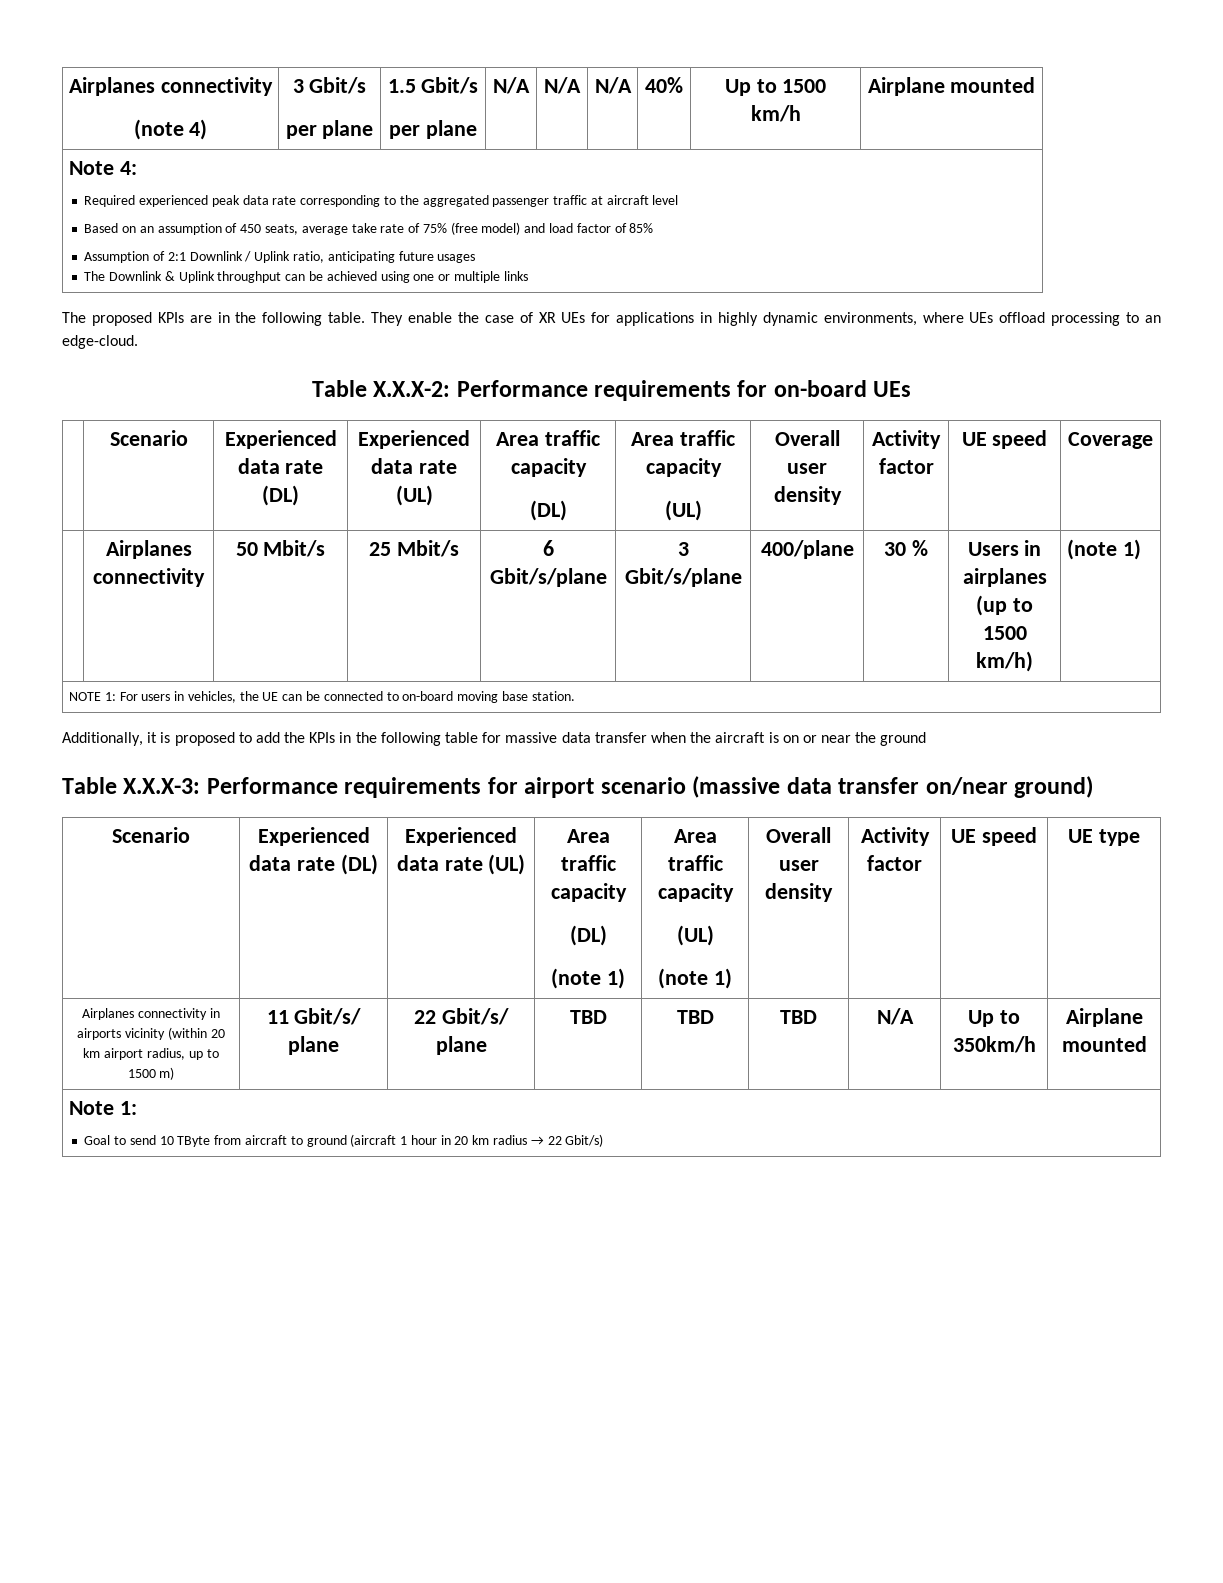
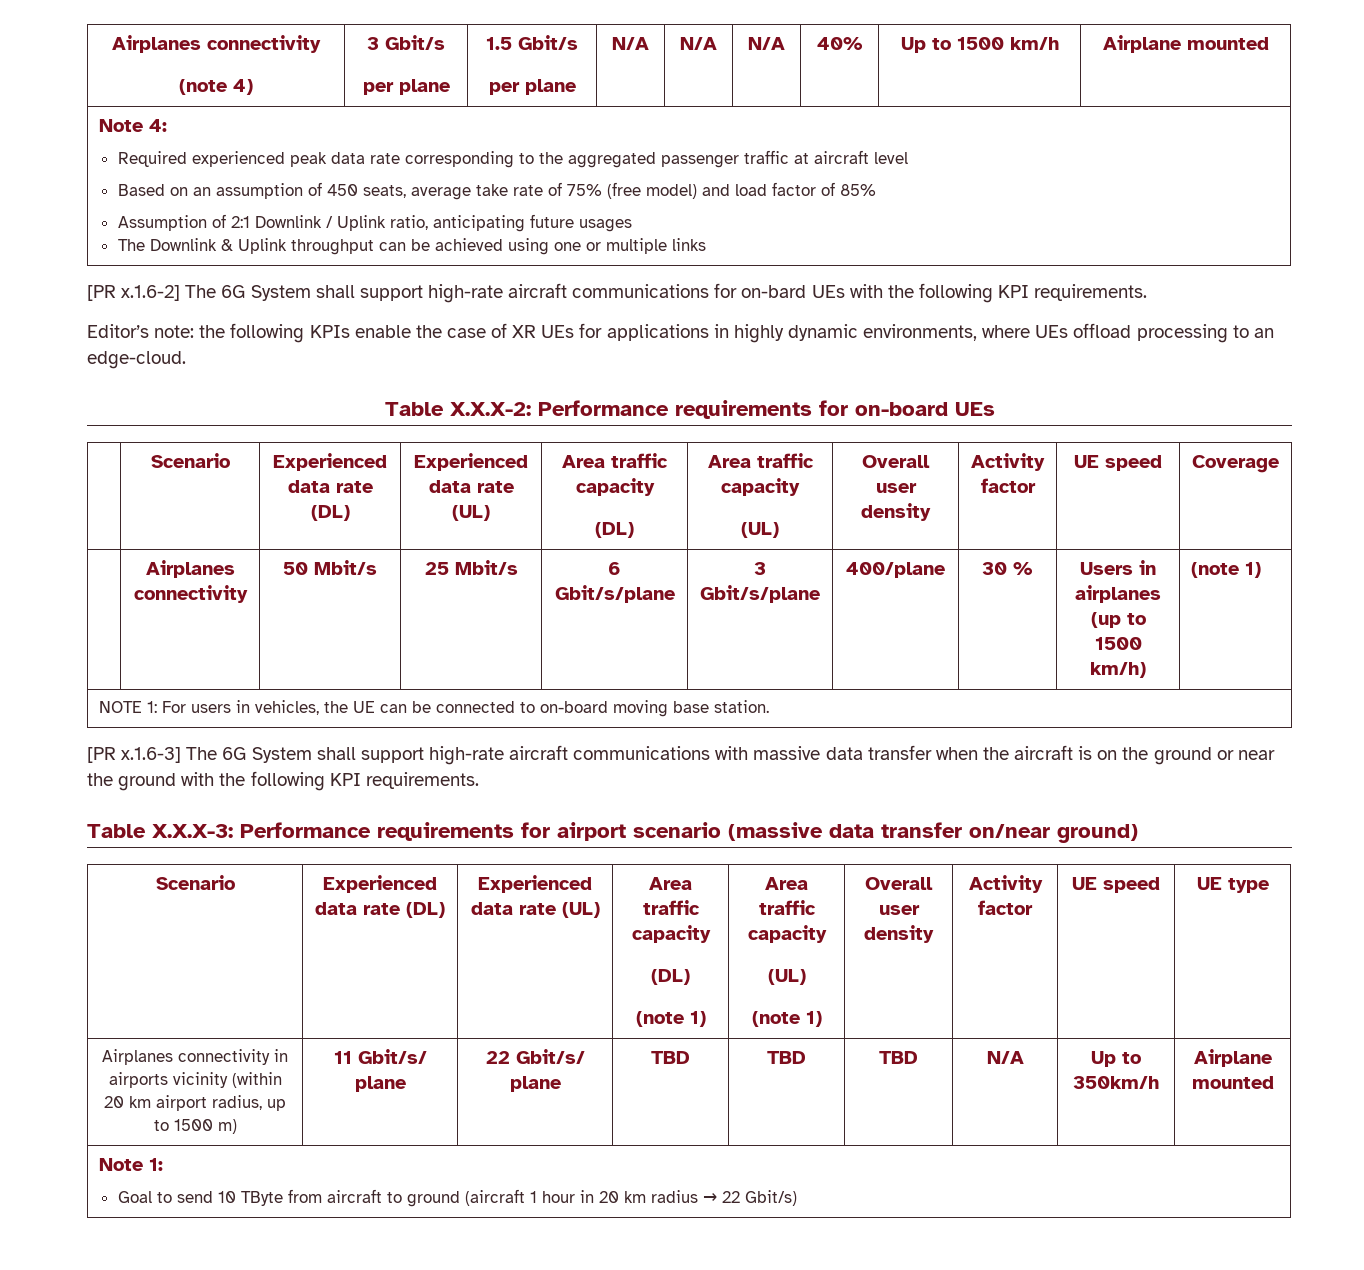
- The proposed KPIs are in the following table. They enable the case of XR UEs for applications in highly dynamic environments, where UEs offload processing to an edge-cloud.
+ [PR x.1.6-2] The 6G System shall support high-rate aircraft communications for on-bard UEs with the following KPI requirements.
+ Editor’s note: the following KPIs enable the case of XR UEs for applications in highly dynamic environments, where UEs offload processing to an edge-cloud.
- Additionally, it is proposed to add the KPIs in the following table for massive data transfer when the aircraft is on or near the ground
+ [PR x.1.6-3] The 6G System shall support high-rate aircraft communications with massive data transfer when the aircraft is on the ground or near the ground with the following KPI requirements.

